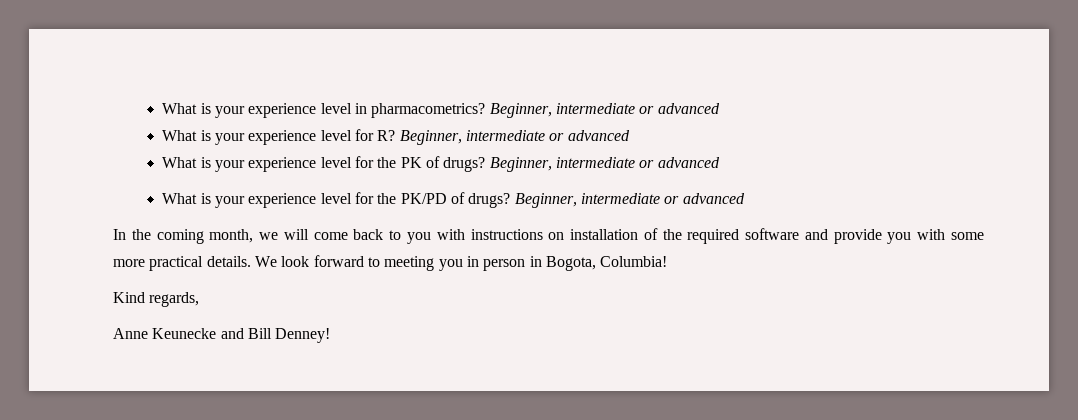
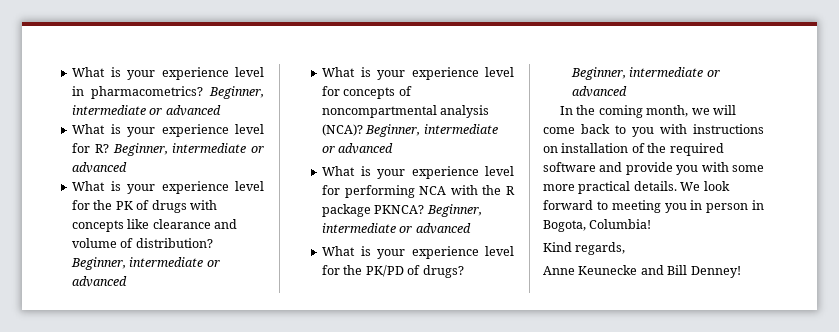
- What is your experience level for the PK of drugs?
+ What is your experience level for the PK of drugs with concepts like clearance and volume of distribution? Beginner, intermediate or advanced
+ What is your experience level for concepts of noncompartmental analysis (NCA)? Beginner, intermediate or advanced
+ What is your experience level for performing NCA with the R package PKNCA?

